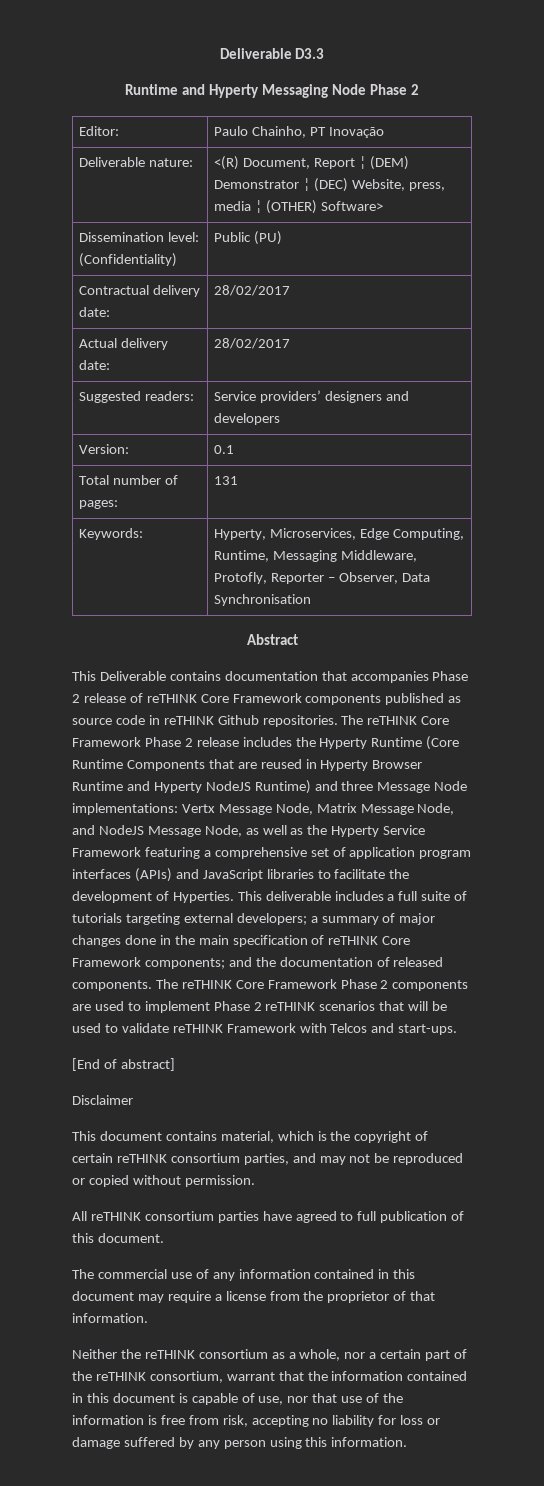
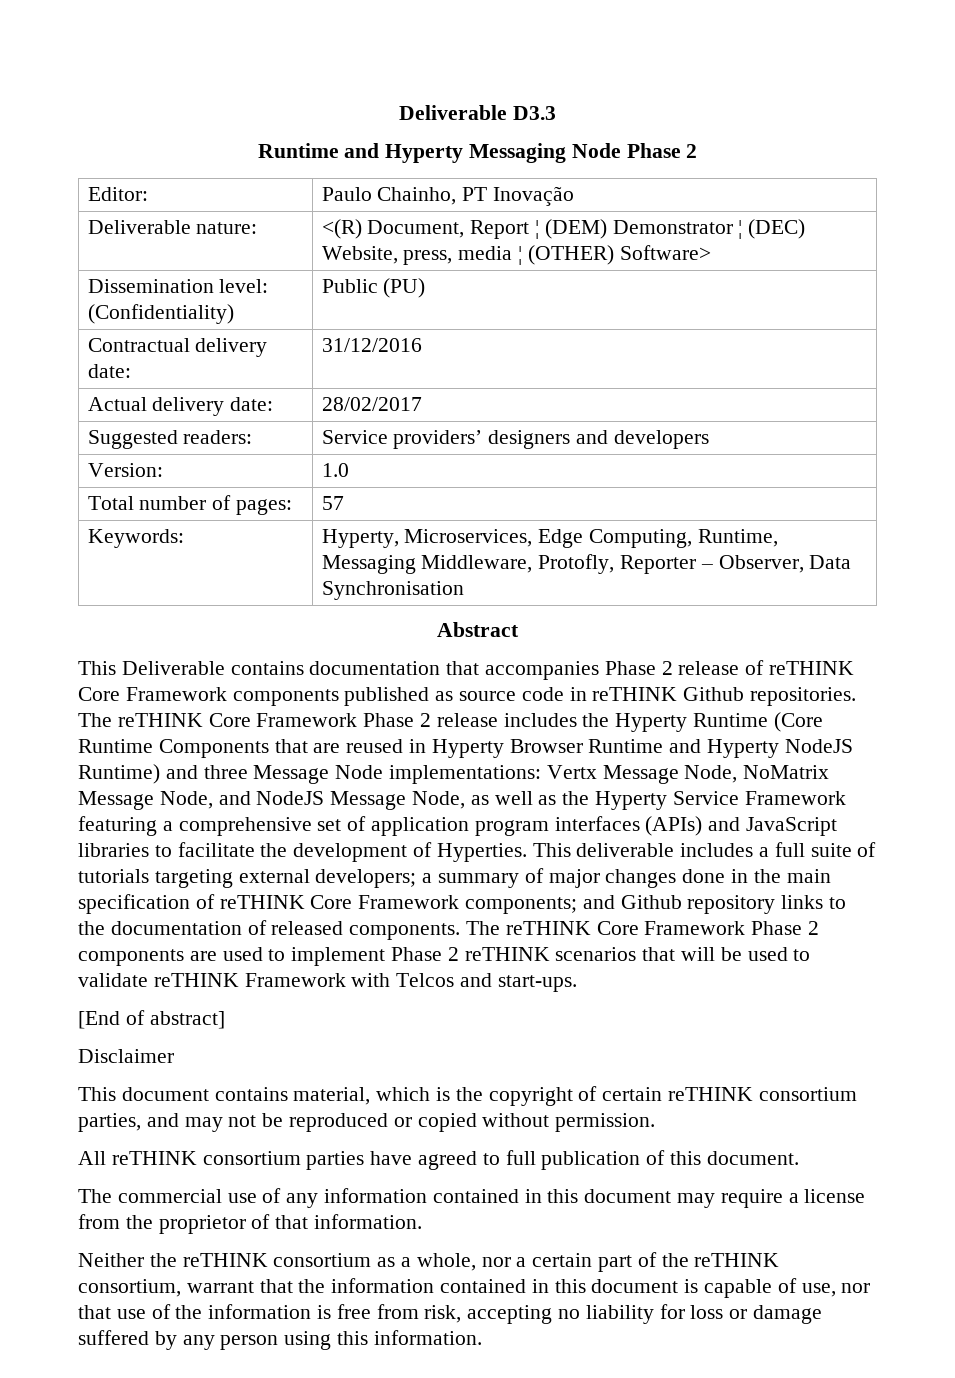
- Contractual delivery date: | 28/02/2017
+ Contractual delivery date: | 31/12/2016
- Version: | 0.1
+ Version: | 1.0
- Total number of pages: | 131
+ Total number of pages: | 57
- Vertx Message Node, Matrix Message Node, and NodeJS Message Node, as well as the Hyperty Service Framework featuring a comprehensive set of application program interfaces (APIs) and JavaScript libraries to facilitate the development of Hyperties.
+ Vertx Message Node, NoMatrix Message Node, and NodeJS Message Node, as well as the Hyperty Service Framework featuring a comprehensive set of application program interfaces (APIs) and JavaScript libraries to facilitate the development of Hyperties.
- This deliverable includes a full suite of tutorials targeting external developers; a summary of major changes done in the main specification of reTHINK Core Framework components; and the documentation of released components.
+ This deliverable includes a full suite of tutorials targeting external developers; a summary of major changes done in the main specification of reTHINK Core Framework components; and Github repository links to the documentation of released components.

